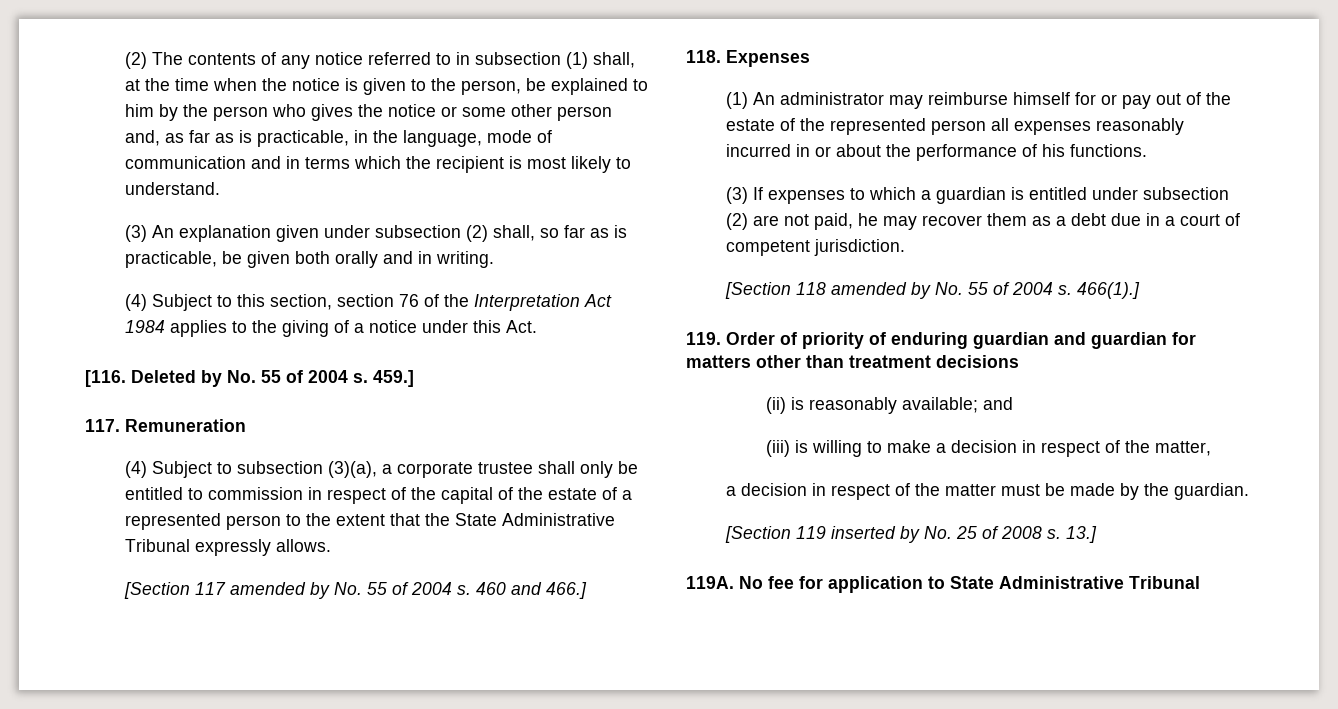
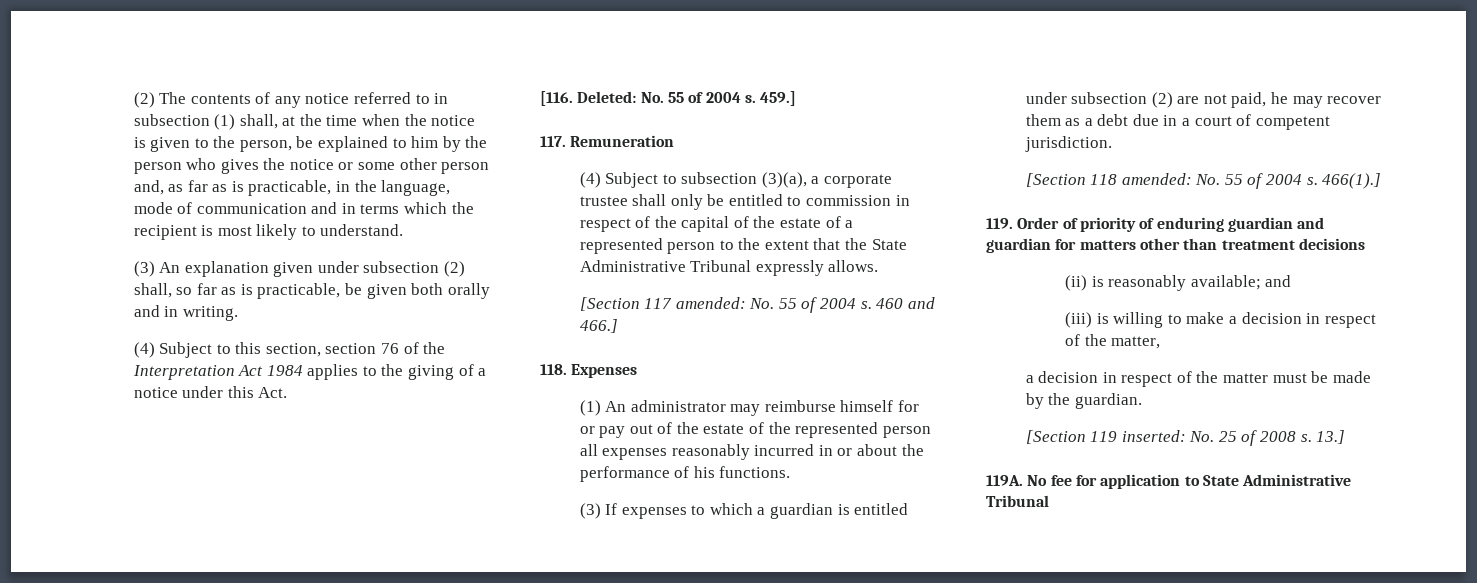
- [116. Deleted by No. 55 of 2004 s.
+ [116. Deleted: No. 55 of 2004 s.
- [Section 117 amended by No. 55 of 2004 s.
+ [Section 117 amended: No. 55 of 2004 s.
- [Section 118 amended by No. 55 of 2004 s.
+ [Section 118 amended: No. 55 of 2004 s.
- [Section 119 inserted by No. 25 of 2008 s.
+ [Section 119 inserted: No. 25 of 2008 s.

